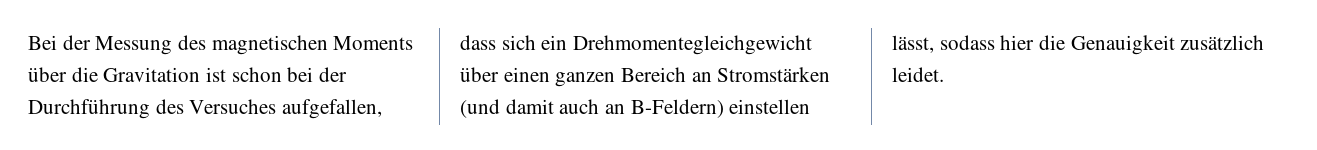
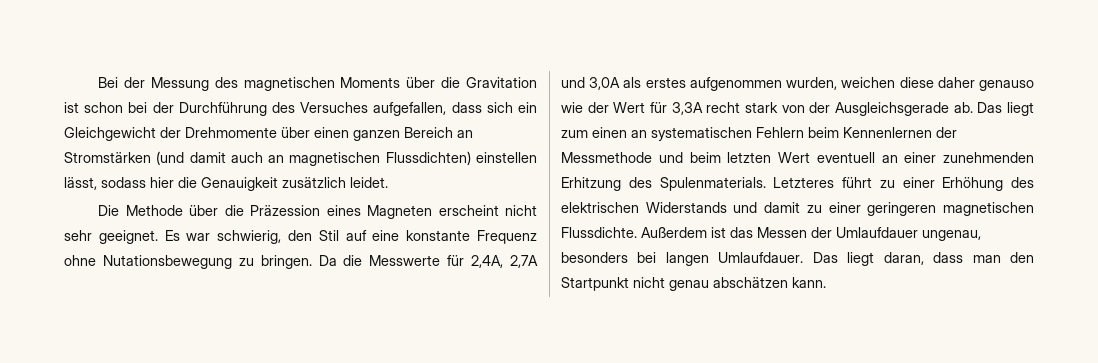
- Bei der Messung des magnetischen Moments über die Gravitation ist schon bei der Durchführung des Versuches aufgefallen, dass sich ein Drehmomentegleichgewicht über einen ganzen Bereich an Stromstärken (und damit auch an B-Feldern) einstellen lässt, sodass hier die Genauigkeit zusätzlich leidet.
+ Bei der Messung des magnetischen Moments über die Gravitation ist schon bei der Durchführung des Versuches aufgefallen, dass sich ein Gleichgewicht der Drehmomente über einen ganzen Bereich an Stromstärken (und damit auch an magnetischen Flussdichten) einstellen lässt, sodass hier die Genauigkeit zusätzlich leidet.
+ Die Methode über die Präzession eines Magneten erscheint nicht sehr geeignet. Es war schwierig, den Stil auf eine konstante Frequenz ohne Nutationsbewegung zu bringen. Da die Messwerte für 2,4A, 2,7A und 3,0A als erstes aufgenommen wurden, weichen diese daher genauso wie der Wert für 3,3A recht stark von der Ausgleichsgerade ab. Das liegt zum einen an systematischen Fehlern beim Kennenlernen der Messmethode und beim letzten Wert eventuell an einer zunehmenden Erhitzung des Spulenmaterials. Letzteres führt zu einer Erhöhung des elektrischen Widerstands und damit zu einer geringeren magnetischen Flussdichte. Außerdem ist das Messen der Umlaufdauer ungenau, besonders bei langen Umlaufdauer. Das liegt daran, dass man den Startpunkt nicht genau abschätzen kann.

